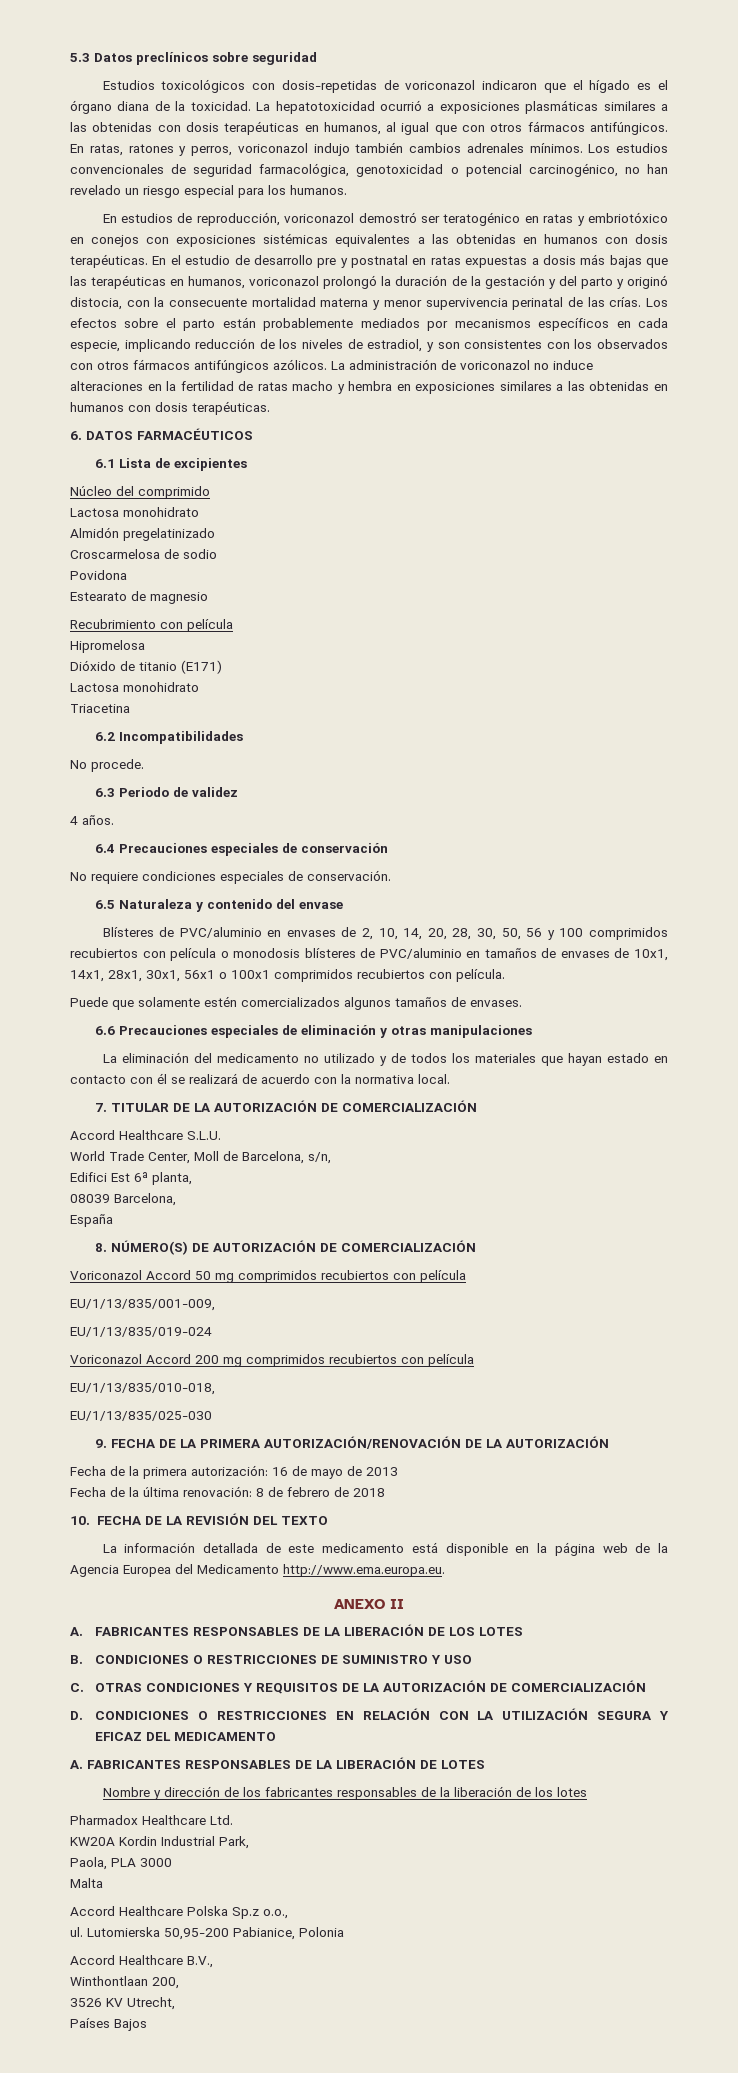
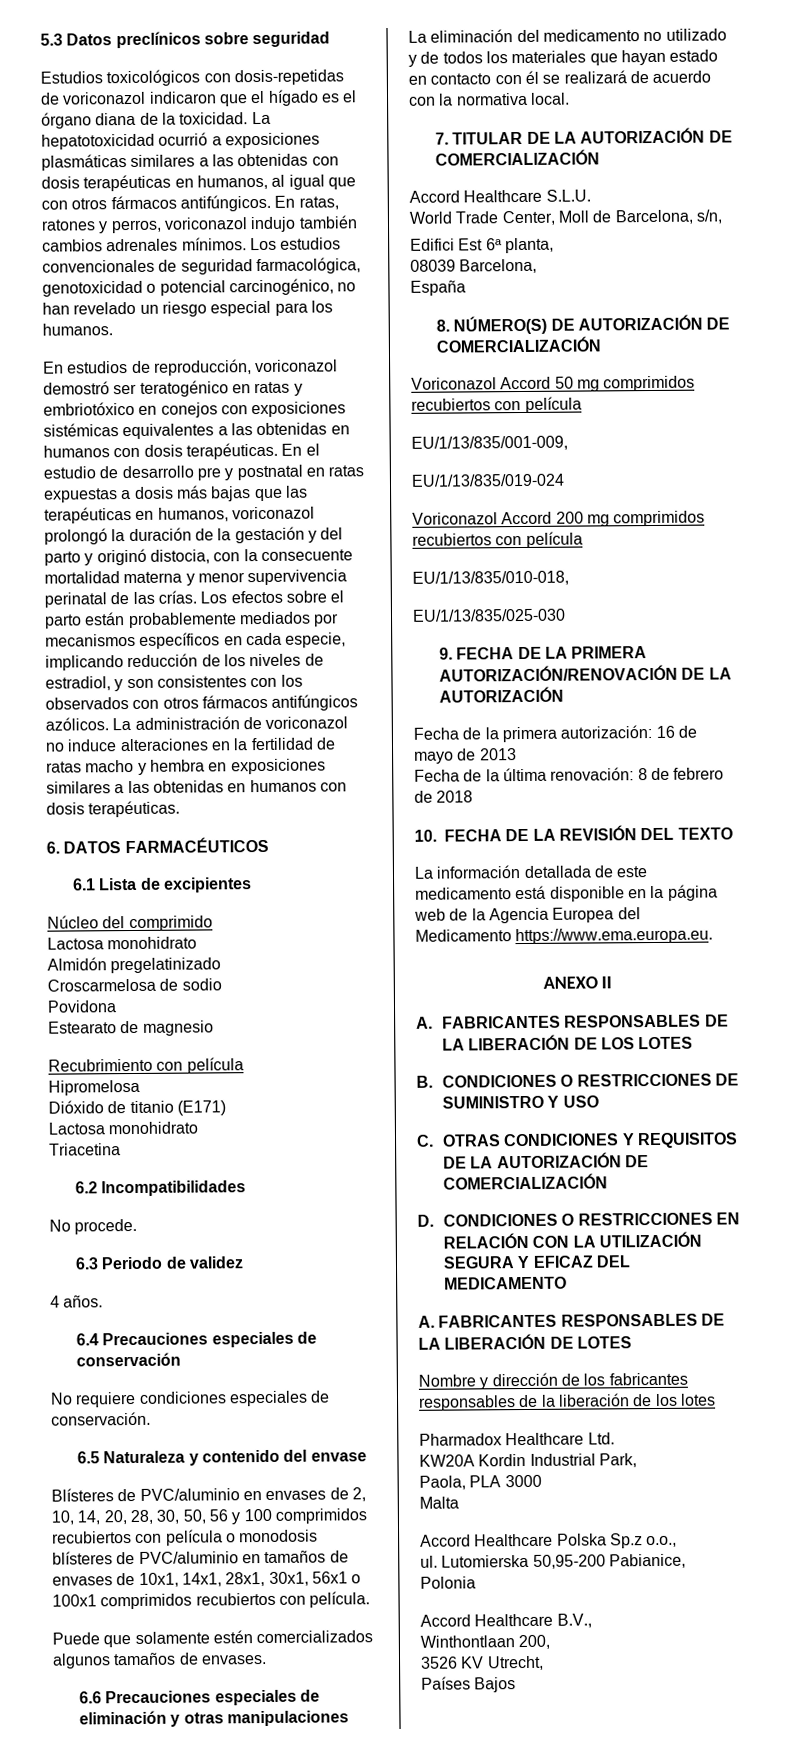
- La información detallada de este medicamento está disponible en la página web de la Agencia Europea del Medicamento http://www.ema.europa.eu.
+ La información detallada de este medicamento está disponible en la página web de la Agencia Europea del Medicamento https://www.ema.europa.eu.

